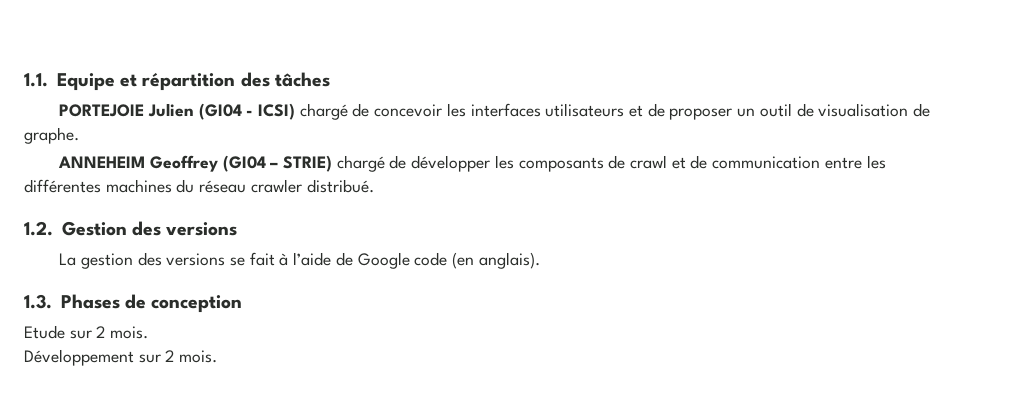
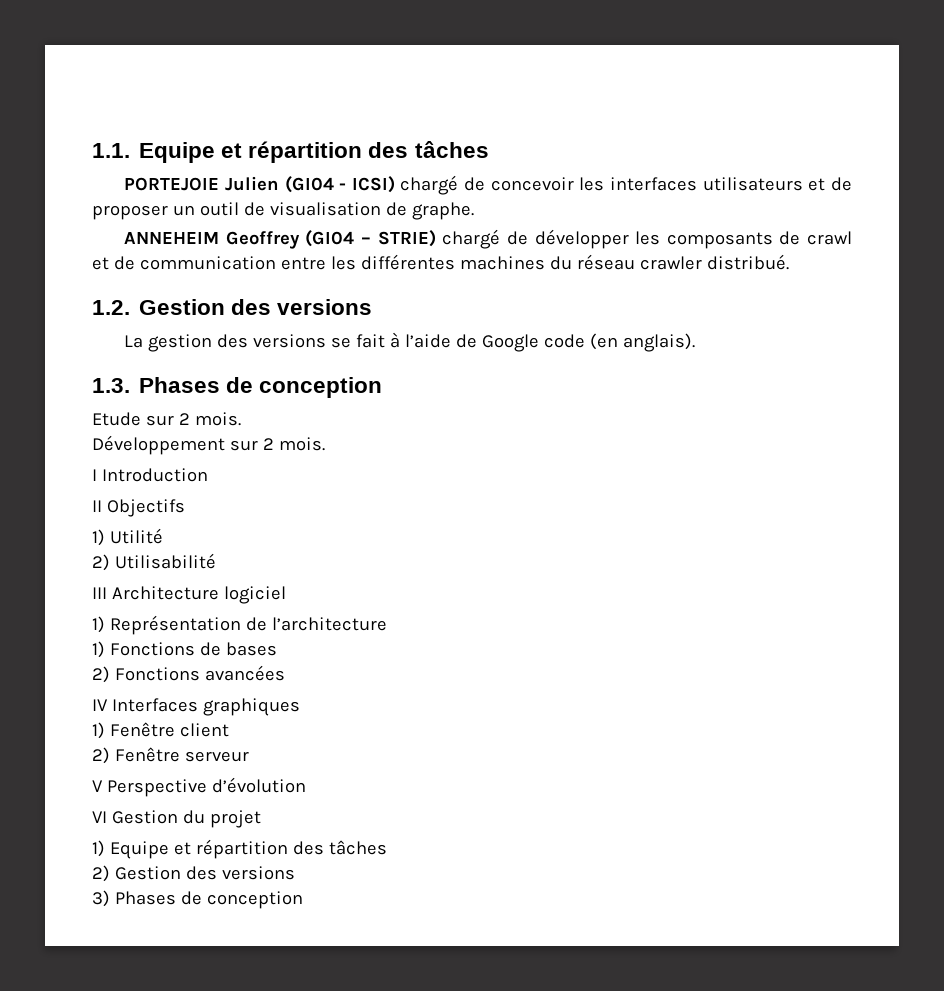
+ I Introduction
+ II Objectifs
+ 1) Utilité
+ 2) Utilisabilité
+ III Architecture logiciel
+ 1) Représentation de l’architecture
+ 1) Fonctions de bases
+ 2) Fonctions avancées
+ IV Interfaces graphiques
+ 1) Fenêtre client
+ 2) Fenêtre serveur
+ V Perspective d’évolution
+ VI Gestion du projet
+ 1) Equipe et répartition des tâches
+ 2) Gestion des versions
+ 3) Phases de conception

